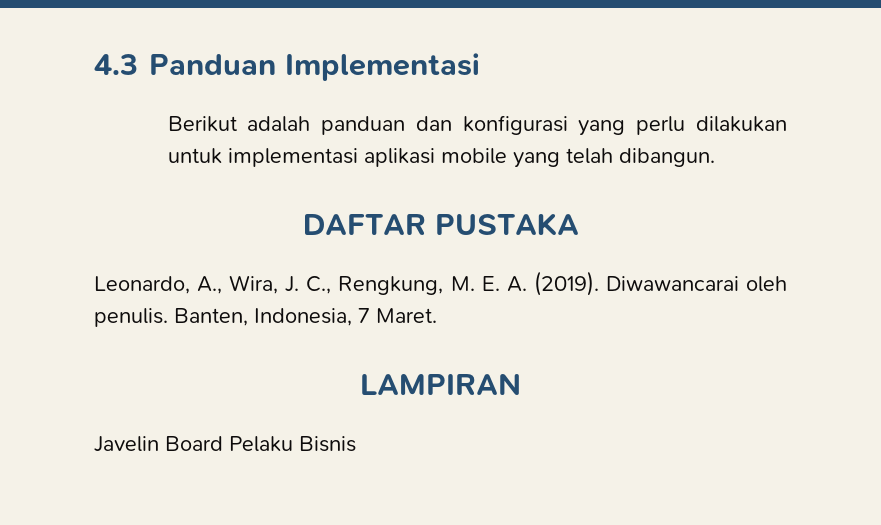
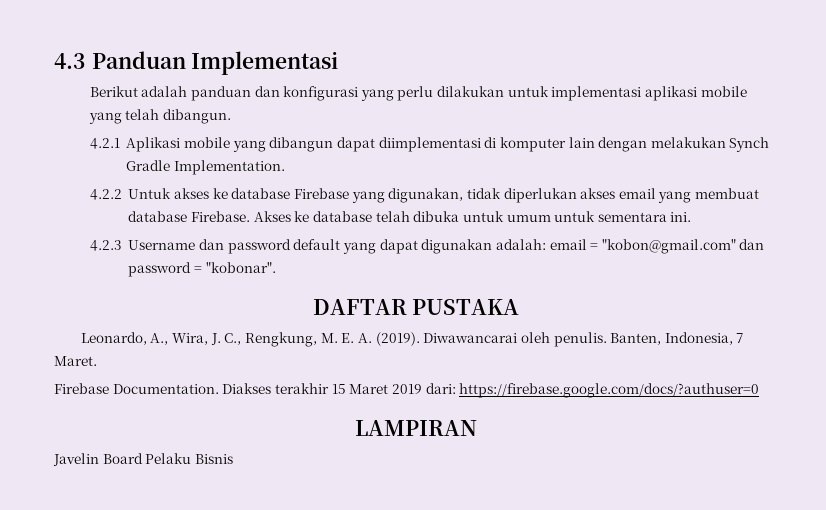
+ 4.2.1 Aplikasi mobile yang dibangun dapat diimplementasi di komputer lain dengan melakukan Synch Gradle Implementation.
+ 4.2.2 Untuk akses ke database Firebase yang digunakan, tidak diperlukan akses email yang membuat database Firebase. Akses ke database telah dibuka untuk umum untuk sementara ini.
+ 4.2.3 Username dan password default yang dapat digunakan adalah: email = "kobon@gmail.com" dan password = "kobonar".
+ Firebase Documentation. Diakses terakhir 15 Maret 2019 dari: https://firebase.google.com/docs/?authuser=0

